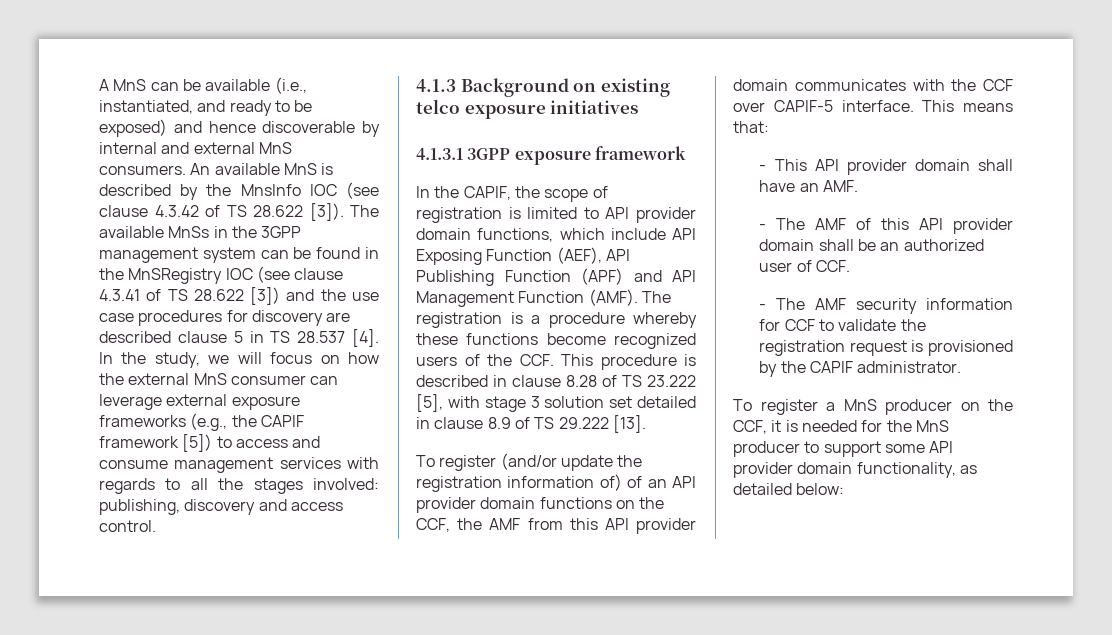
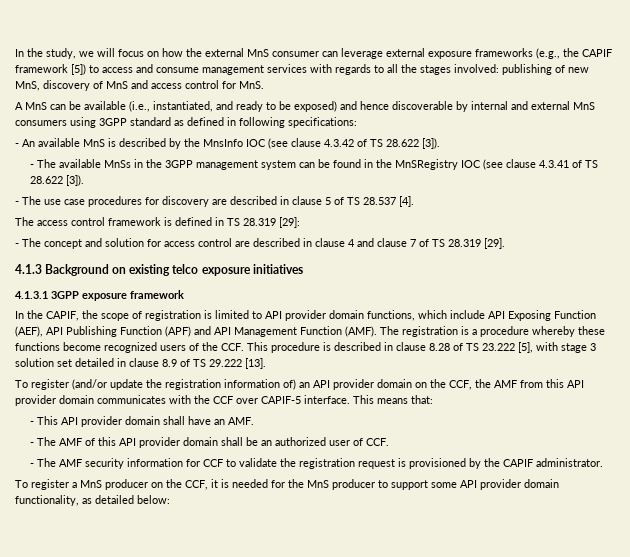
- A MnS can be available (i.e., instantiated, and ready to be exposed) and hence discoverable by internal and external MnS consumers. An available MnS is described by the MnsInfo IOC (see clause 4.3.42 of TS 28.622 [3]). The available MnSs in the 3GPP management system can be found in the MnSRegistry IOC (see clause 4.3.41 of TS 28.622 [3]) and the use case procedures for discovery are described clause 5 in TS 28.537 [4]. In the study, we will focus on how the external MnS consumer can leverage external exposure frameworks (e.g., the CAPIF framework [5]) to access and consume management services with regards to all the stages involved: publishing, discovery and access control.
+ In the study, we will focus on how the external MnS consumer can leverage external exposure frameworks (e.g., the CAPIF framework [5]) to access and consume management services with regards to all the stages involved: publishing of new MnS, discovery of MnS and access control for MnS.
+ A MnS can be available (i.e., instantiated, and ready to be exposed) and hence discoverable by internal and external MnS consumers using 3GPP standard as defined in following specifications:
+ - An available MnS is described by the MnsInfo IOC (see clause 4.3.42 of TS 28.622 [3]).
+ - The available MnSs in the 3GPP management system can be found in the MnSRegistry IOC (see clause 4.3.41 of TS 28.622 [3]).
+ - The use case procedures for discovery are described in clause 5 of TS 28.537 [4].
+ The access control framework is defined in TS 28.319 [29]:
+ - The concept and solution for access control are described in clause 4 and clause 7 of TS 28.319 [29].
- To register (and/or update the registration information of) of an API provider domain functions on the CCF, the AMF from this API provider domain communicates with the CCF over CAPIF-5 interface.
+ To register (and/or update the registration information of) an API provider domain on the CCF, the AMF from this API provider domain communicates with the CCF over CAPIF-5 interface.

